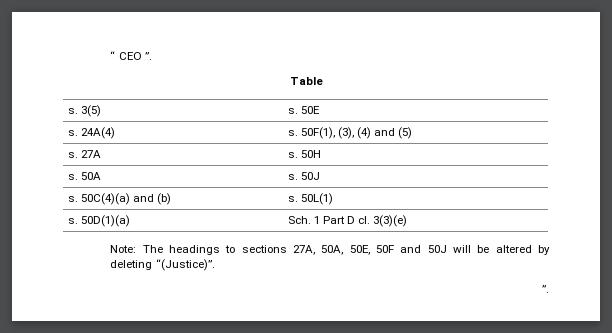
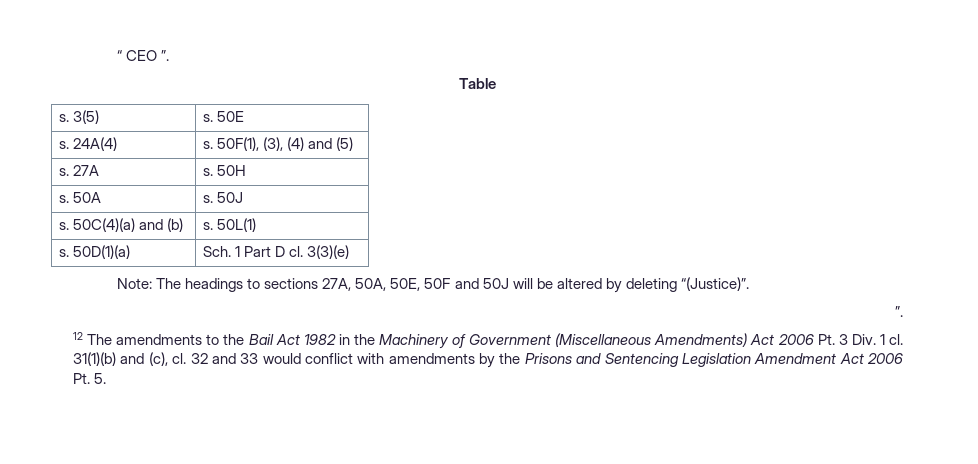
+ 12 The amendments to the Bail Act 1982 in the Machinery of Government (Miscellaneous Amendments) Act 2006 Pt. 3 Div. 1 cl. 31(1)(b) and (c), cl. 32 and 33 would conflict with amendments by the Prisons and Sentencing Legislation Amendment Act 2006 Pt. 5.

